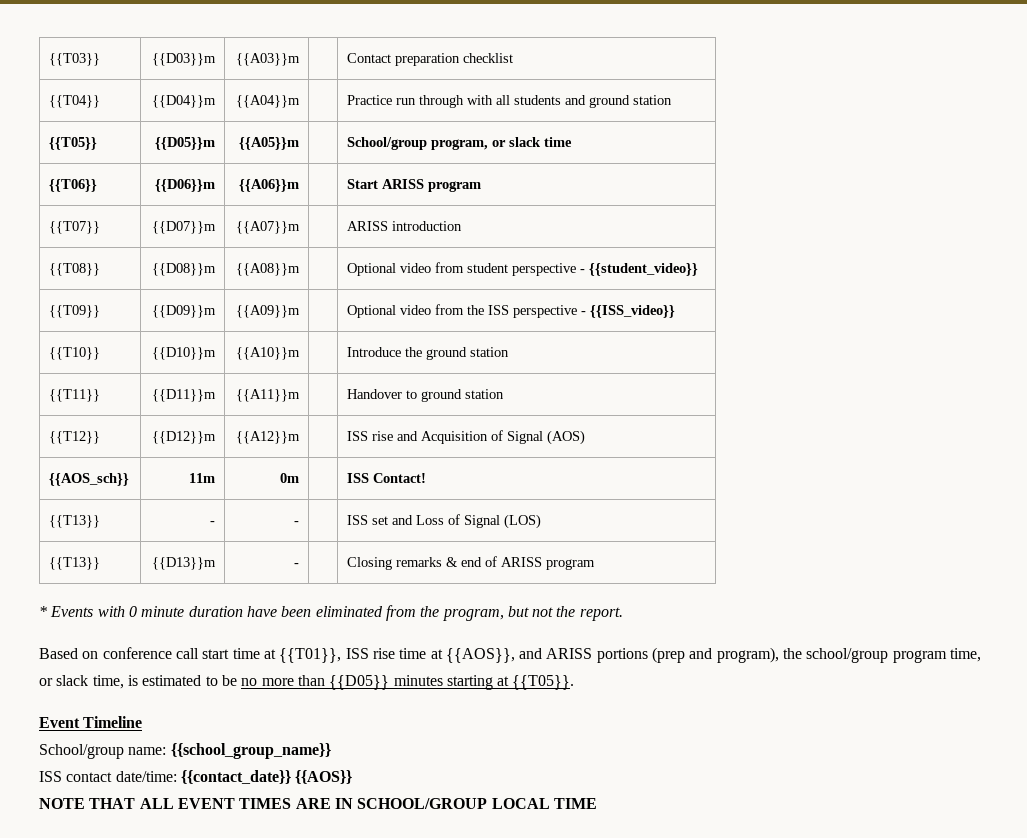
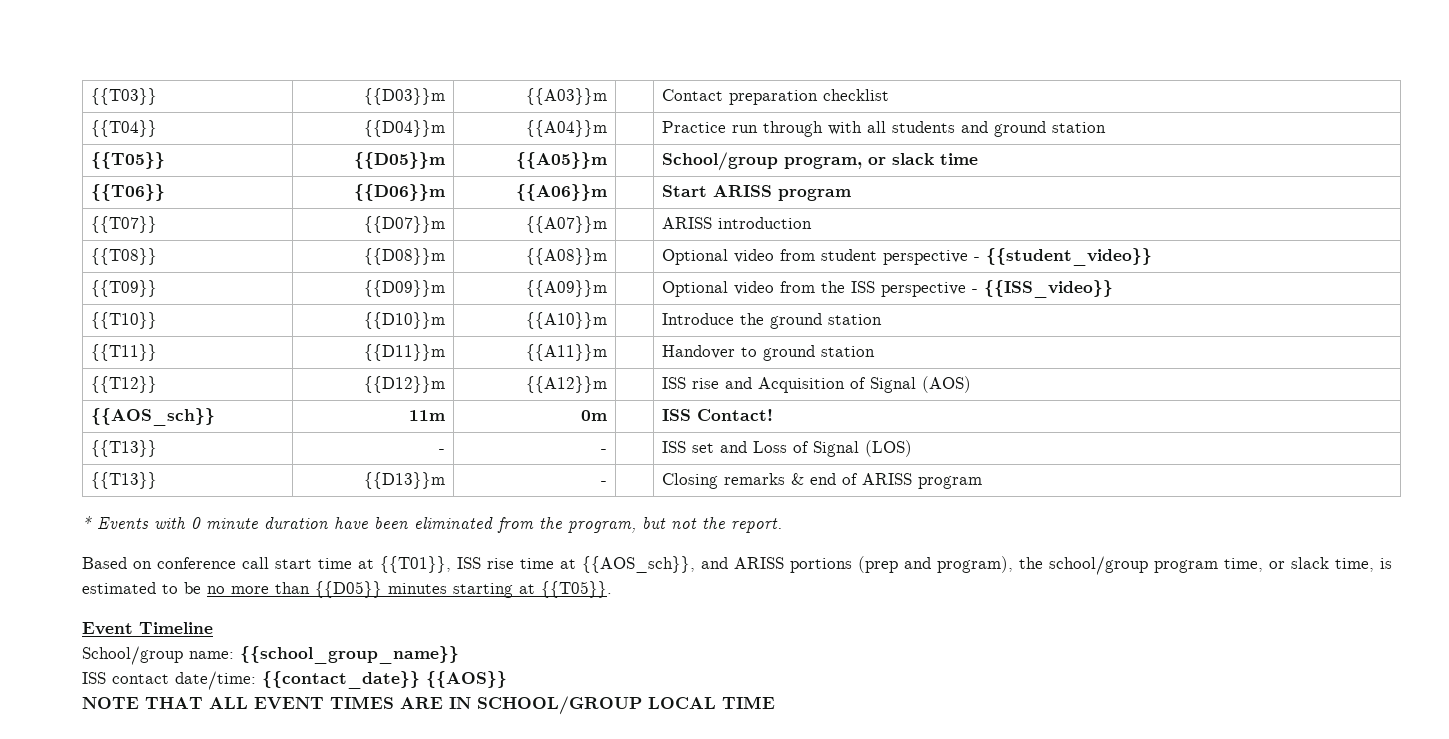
- Based on conference call start time at {{T01}}, ISS rise time at {{AOS}}, and ARISS portions (prep and program), the school/group program time, or slack time, is estimated to be no more than {{D05}} minutes starting at {{T05}}.
+ Based on conference call start time at {{T01}}, ISS rise time at {{AOS_sch}}, and ARISS portions (prep and program), the school/group program time, or slack time, is estimated to be no more than {{D05}} minutes starting at {{T05}}.

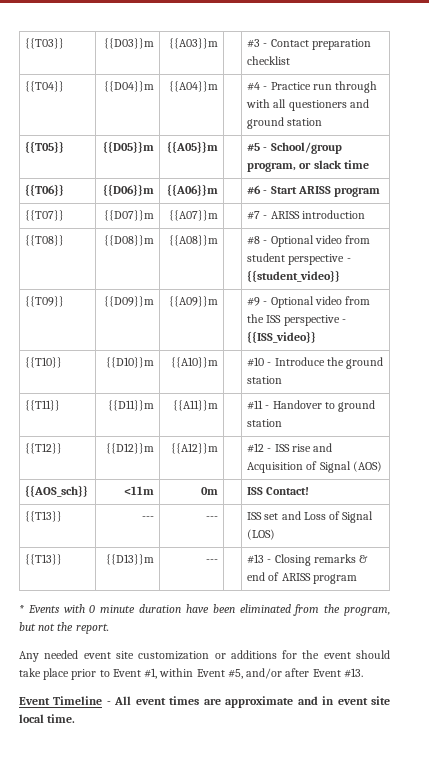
- {{T03}} | {{D03}}m | {{A03}}m | | Contact preparation checklist
+ {{T03}} | {{D03}}m | {{A03}}m | | #3 - Contact preparation checklist
- {{T04}} | {{D04}}m | {{A04}}m | | Practice run through with all students and ground station
+ {{T04}} | {{D04}}m | {{A04}}m | | #4 - Practice run through with all questioners and ground station
- {{T05}} | {{D05}}m | {{A05}}m | | School/group program, or slack time
+ {{T05}} | {{D05}}m | {{A05}}m | | #5 - School/group program, or slack time
- {{T06}} | {{D06}}m | {{A06}}m | | Start ARISS program
+ {{T06}} | {{D06}}m | {{A06}}m | | #6 - Start ARISS program
- {{T07}} | {{D07}}m | {{A07}}m | | ARISS introduction
+ {{T07}} | {{D07}}m | {{A07}}m | | #7 - ARISS introduction
- {{T08}} | {{D08}}m | {{A08}}m | | Optional video from student perspective - {{student_video}}
+ {{T08}} | {{D08}}m | {{A08}}m | | #8 - Optional video from student perspective - {{student_video}}
- {{T09}} | {{D09}}m | {{A09}}m | | Optional video from the ISS perspective - {{ISS_video}}
+ {{T09}} | {{D09}}m | {{A09}}m | | #9 - Optional video from the ISS perspective - {{ISS_video}}
- {{T10}} | {{D10}}m | {{A10}}m | | Introduce the ground station
+ {{T10}} | {{D10}}m | {{A10}}m | | #10 - Introduce the ground station
- {{T11}} | {{D11}}m | {{A11}}m | | Handover to ground station
+ {{T11}} | {{D11}}m | {{A11}}m | | #11 - Handover to ground station
- {{T12}} | {{D12}}m | {{A12}}m | | ISS rise and Acquisition of Signal (AOS)
+ {{T12}} | {{D12}}m | {{A12}}m | | #12 - ISS rise and Acquisition of Signal (AOS)
- {{AOS_sch}} | 11m | 0m | | ISS Contact!
+ {{AOS_sch}} | <11m | 0m | | ISS Contact!
- {{T13}} | - | - | | ISS set and Loss of Signal (LOS)
+ {{T13}} | --- | --- | | ISS set and Loss of Signal (LOS)
- {{T13}} | {{D13}}m | - | | Closing remarks & end of ARISS program
+ {{T13}} | {{D13}}m | --- | | #13 - Closing remarks & end of ARISS program
- Based on conference call start time at {{T01}}, ISS rise time at {{AOS_sch}}, and ARISS portions (prep and program), the school/group program time, or slack time, is estimated to be no more than {{D05}} minutes starting at {{T05}}.
- Event Timeline
- School/group name: {{school_group_name}}
- ISS contact date/time: {{contact_date}} {{AOS}}
- NOTE THAT ALL EVENT TIMES ARE IN SCHOOL/GROUP LOCAL TIME
+ Any needed event site customization or additions for the event should take place prior to Event #1, within Event #5, and/or after Event #13.
+ Event Timeline - All event times are approximate and in event site local time.

